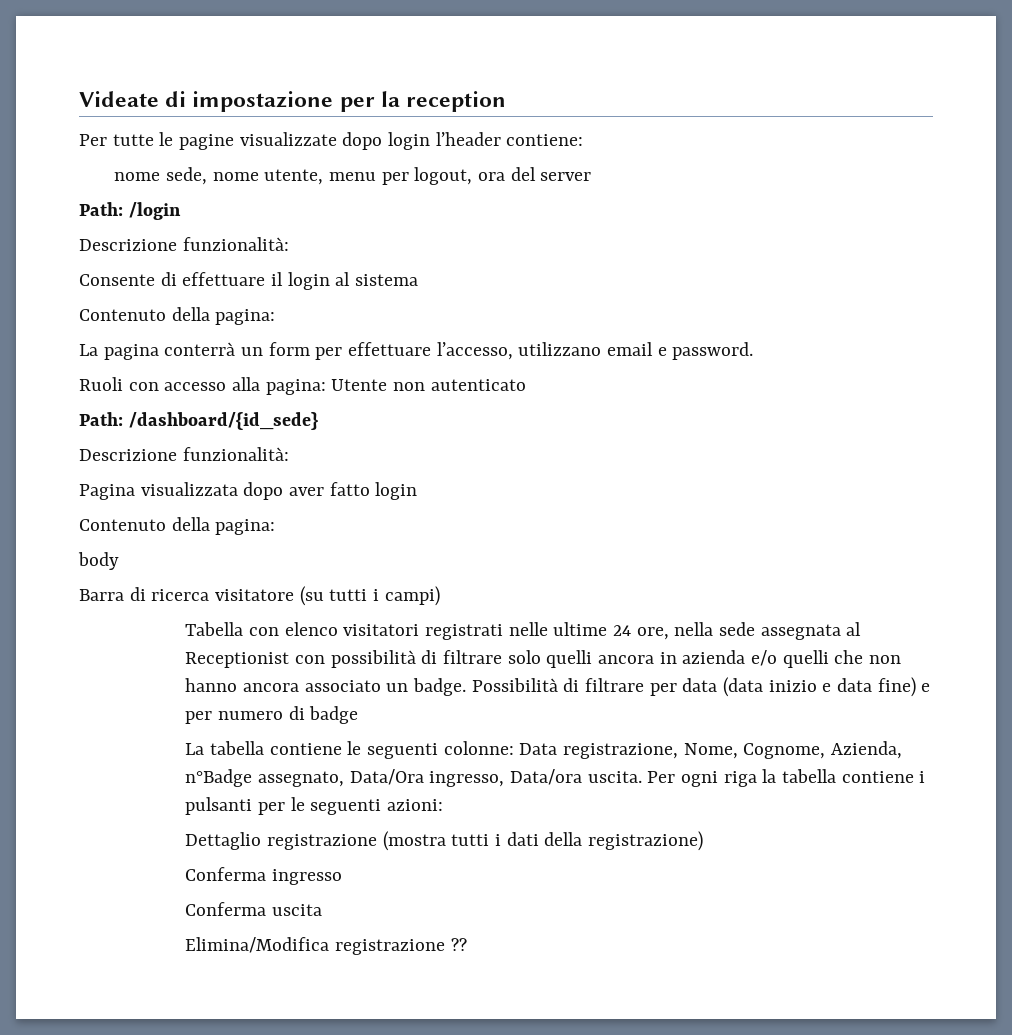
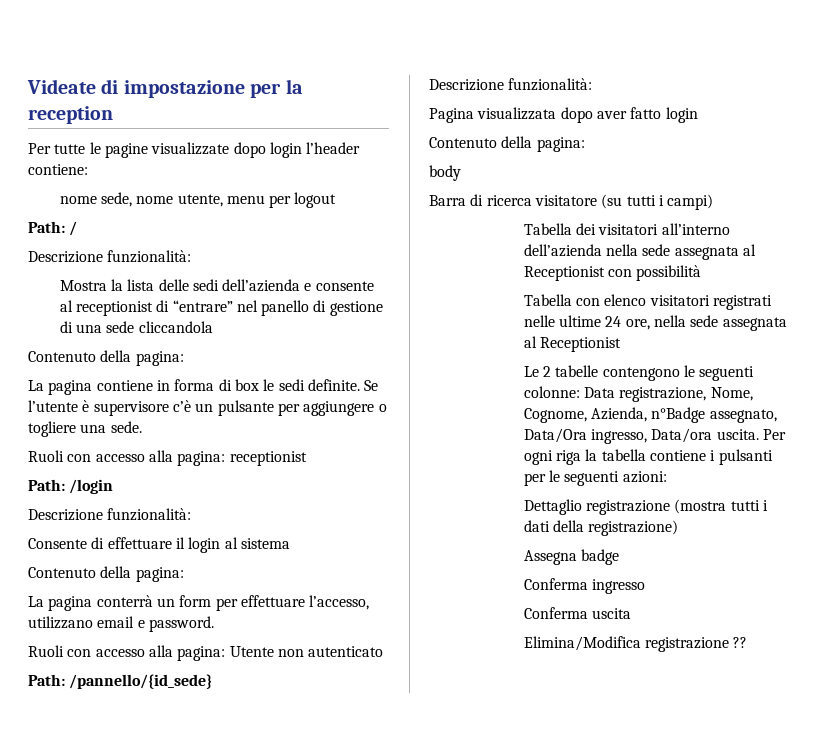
- nome sede, nome utente, menu per logout, ora del server
+ nome sede, nome utente, menu per logout
+ Path: /
+ Descrizione funzionalità:
+ Mostra la lista delle sedi dell’azienda e consente al receptionist di “entrare” nel panello di gestione di una sede cliccandola
+ Contenuto della pagina:
+ La pagina contiene in forma di box le sedi definite. Se l’utente è supervisore c’è un pulsante per aggiungere o togliere una sede.
+ Ruoli con accesso alla pagina: receptionist
- Path: /dashboard/{id_sede}
+ Path: /pannello/{id_sede}
+ Tabella dei visitatori all’interno dell’azienda nella sede assegnata al Receptionist con possibilità
- Tabella con elenco visitatori registrati nelle ultime 24 ore, nella sede assegnata al Receptionist con possibilità di filtrare solo quelli ancora in azienda e/o quelli che non hanno ancora associato un badge. Possibilità di filtrare per data (data inizio e data fine) e per numero di badge
- La tabella contiene le seguenti colonne: Data registrazione, Nome, Cognome, Azienda, n°Badge assegnato, Data/Ora ingresso, Data/ora uscita.
+ Tabella con elenco visitatori registrati nelle ultime 24 ore, nella sede assegnata al Receptionist
+ Le 2 tabelle contengono le seguenti colonne: Data registrazione, Nome, Cognome, Azienda, n°Badge assegnato, Data/Ora ingresso, Data/ora uscita.
+ Assegna badge

